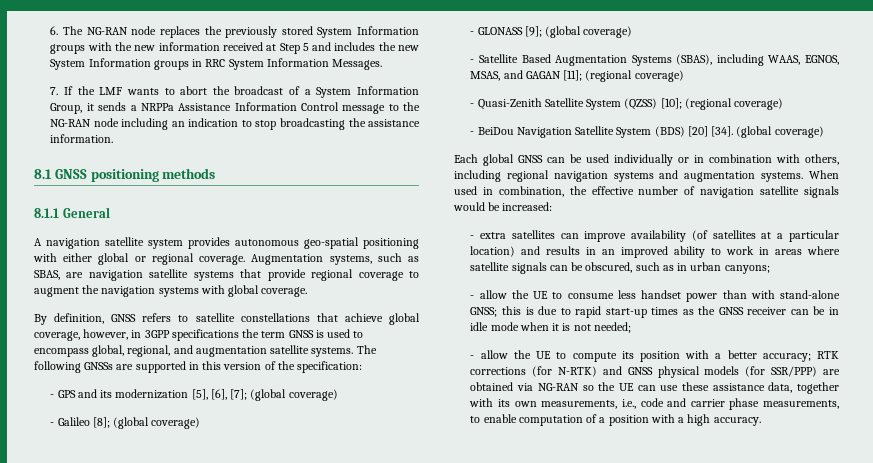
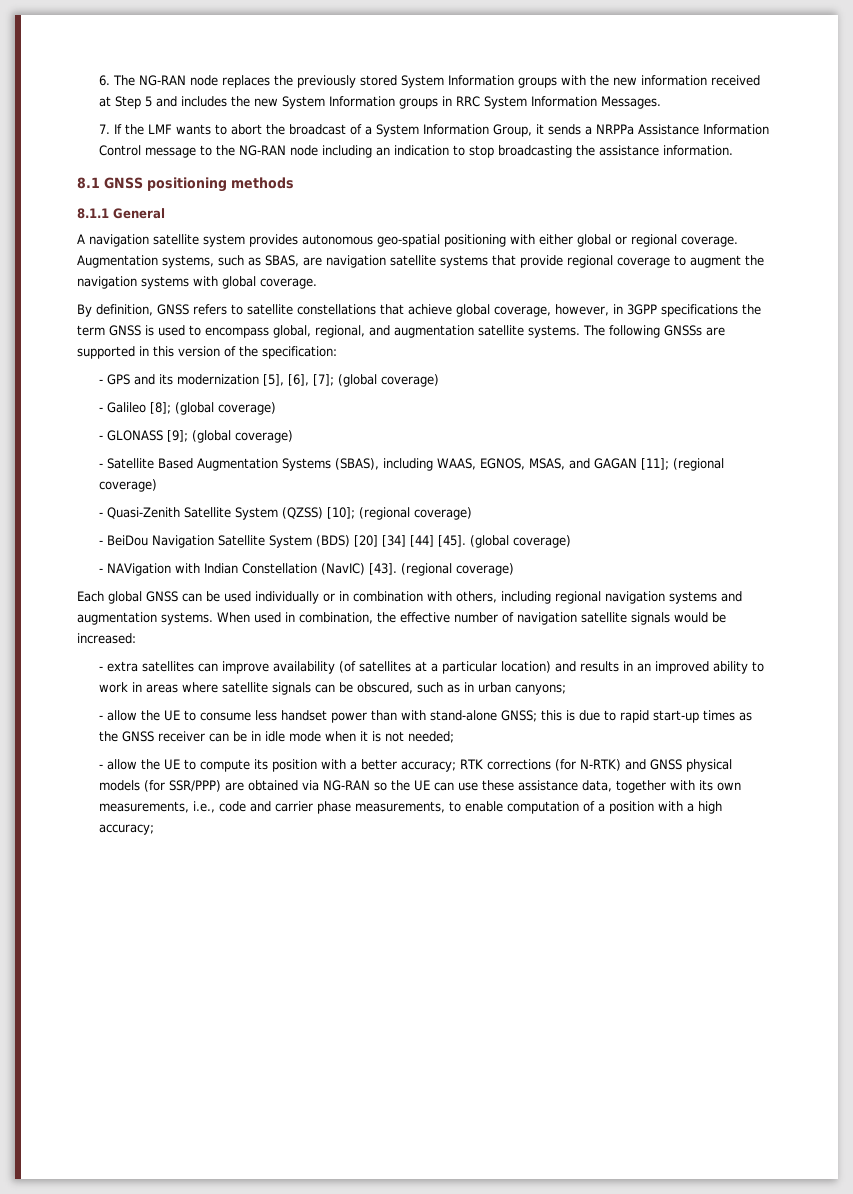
- - BeiDou Navigation Satellite System (BDS) [20] [34]. (global coverage)
+ - BeiDou Navigation Satellite System (BDS) [20] [34] [44] [45]. (global coverage)
+ - NAVigation with Indian Constellation (NavIC) [43]. (regional coverage)
- - allow the UE to compute its position with a better accuracy; RTK corrections (for N-RTK) and GNSS physical models (for SSR/PPP) are obtained via NG-RAN so the UE can use these assistance data, together with its own measurements, i.e., code and carrier phase measurements, to enable computation of a position with a high accuracy.
+ - allow the UE to compute its position with a better accuracy; RTK corrections (for N-RTK) and GNSS physical models (for SSR/PPP) are obtained via NG-RAN so the UE can use these assistance data, together with its own measurements, i.e., code and carrier phase measurements, to enable computation of a position with a high accuracy;

